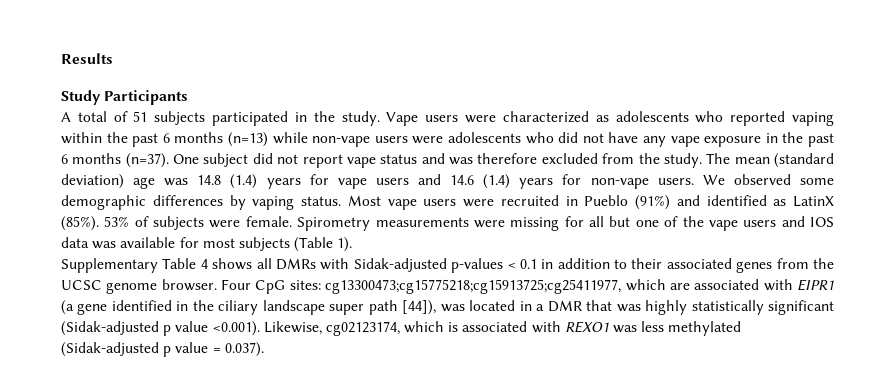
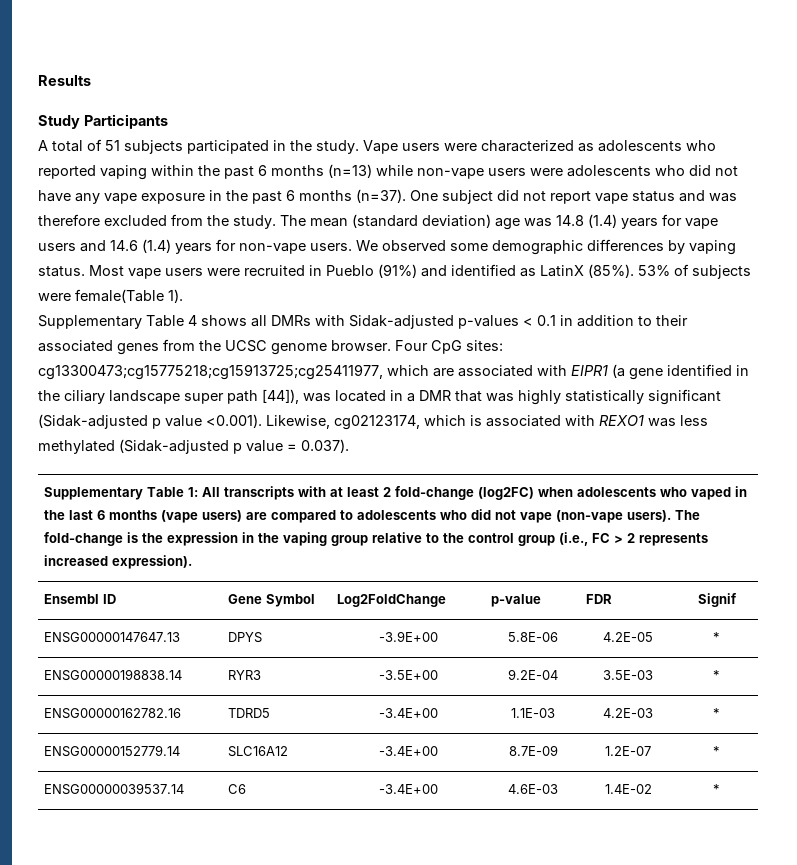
- 53% of subjects were female. Spirometry measurements were missing for all but one of the vape users and IOS data was available for most subjects (Table 1).
+ 53% of subjects were female(Table 1).
+ Supplementary Table 1: All transcripts with at least 2 fold-change (log2FC) when adolescents who vaped in the last 6 months (vape users) are compared to adolescents who did not vape (non-vape users). The fold-change is the expression in the vaping group relative to the control group (i.e., FC > 2 represents increased expression).
+ Ensembl ID | Gene Symbol | Log2FoldChange | p-value | FDR | Signif
+ ENSG00000147647.13 | DPYS | -3.9E+00 | 5.8E-06 | 4.2E-05 | *
+ ENSG00000198838.14 | RYR3 | -3.5E+00 | 9.2E-04 | 3.5E-03 | *
+ ENSG00000162782.16 | TDRD5 | -3.4E+00 | 1.1E-03 | 4.2E-03 | *
+ ENSG00000152779.14 | SLC16A12 | -3.4E+00 | 8.7E-09 | 1.2E-07 | *
+ ENSG00000039537.14 | C6 | -3.4E+00 | 4.6E-03 | 1.4E-02 | *

